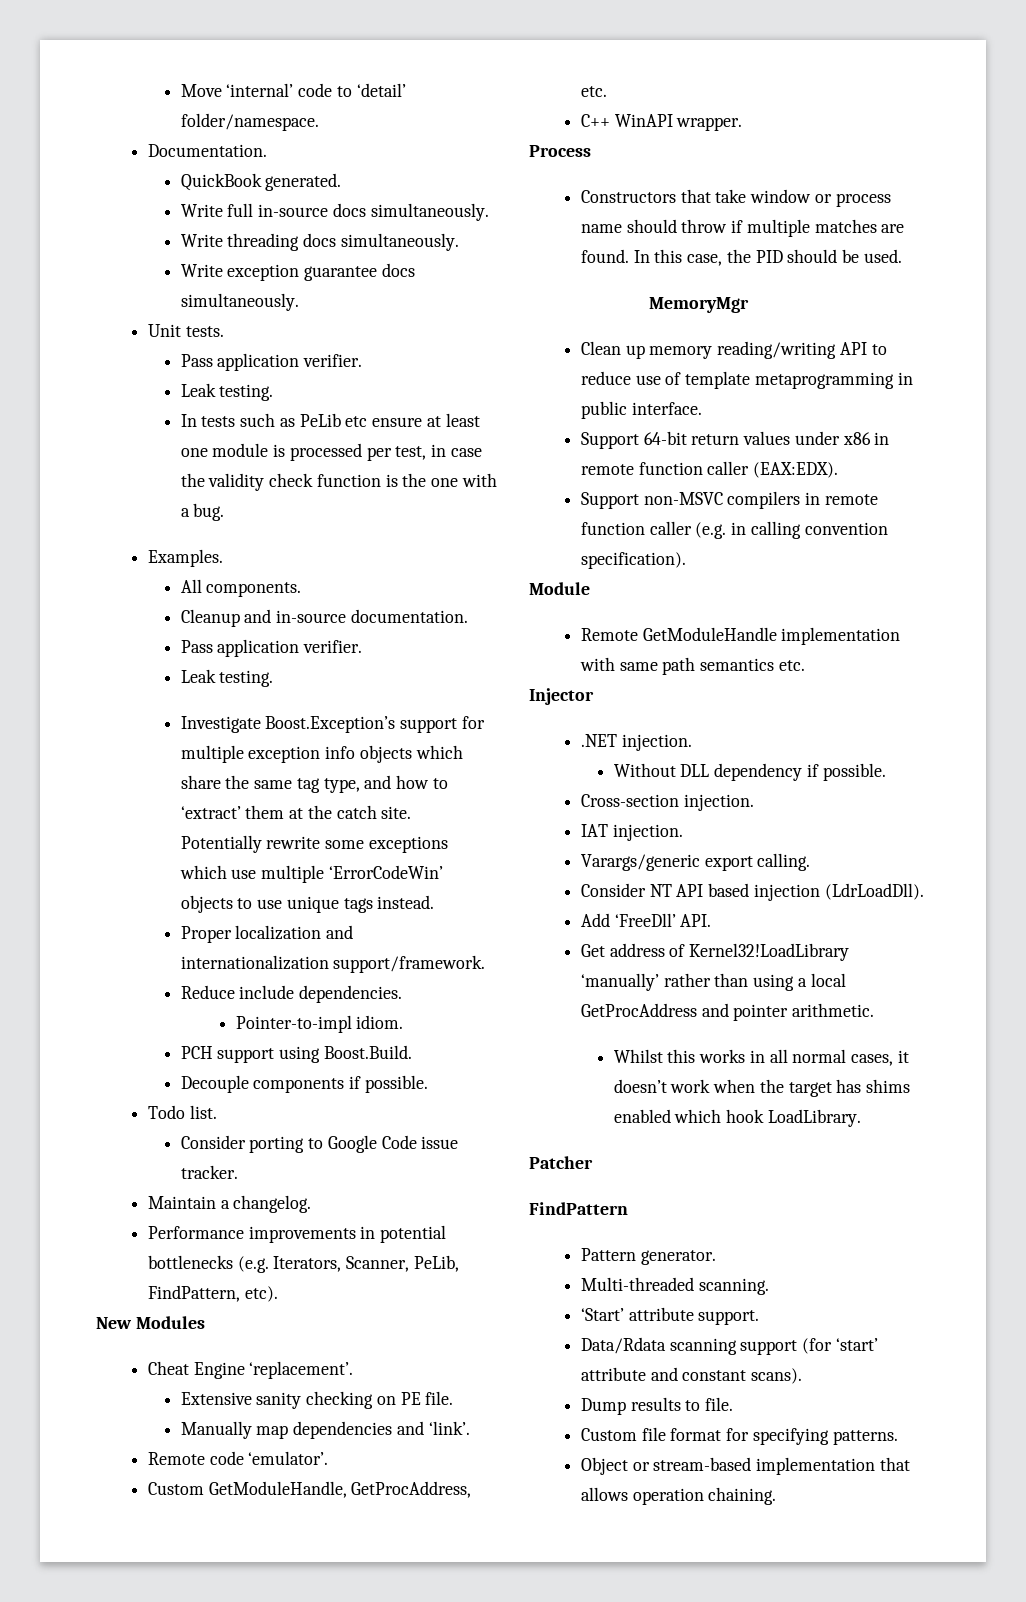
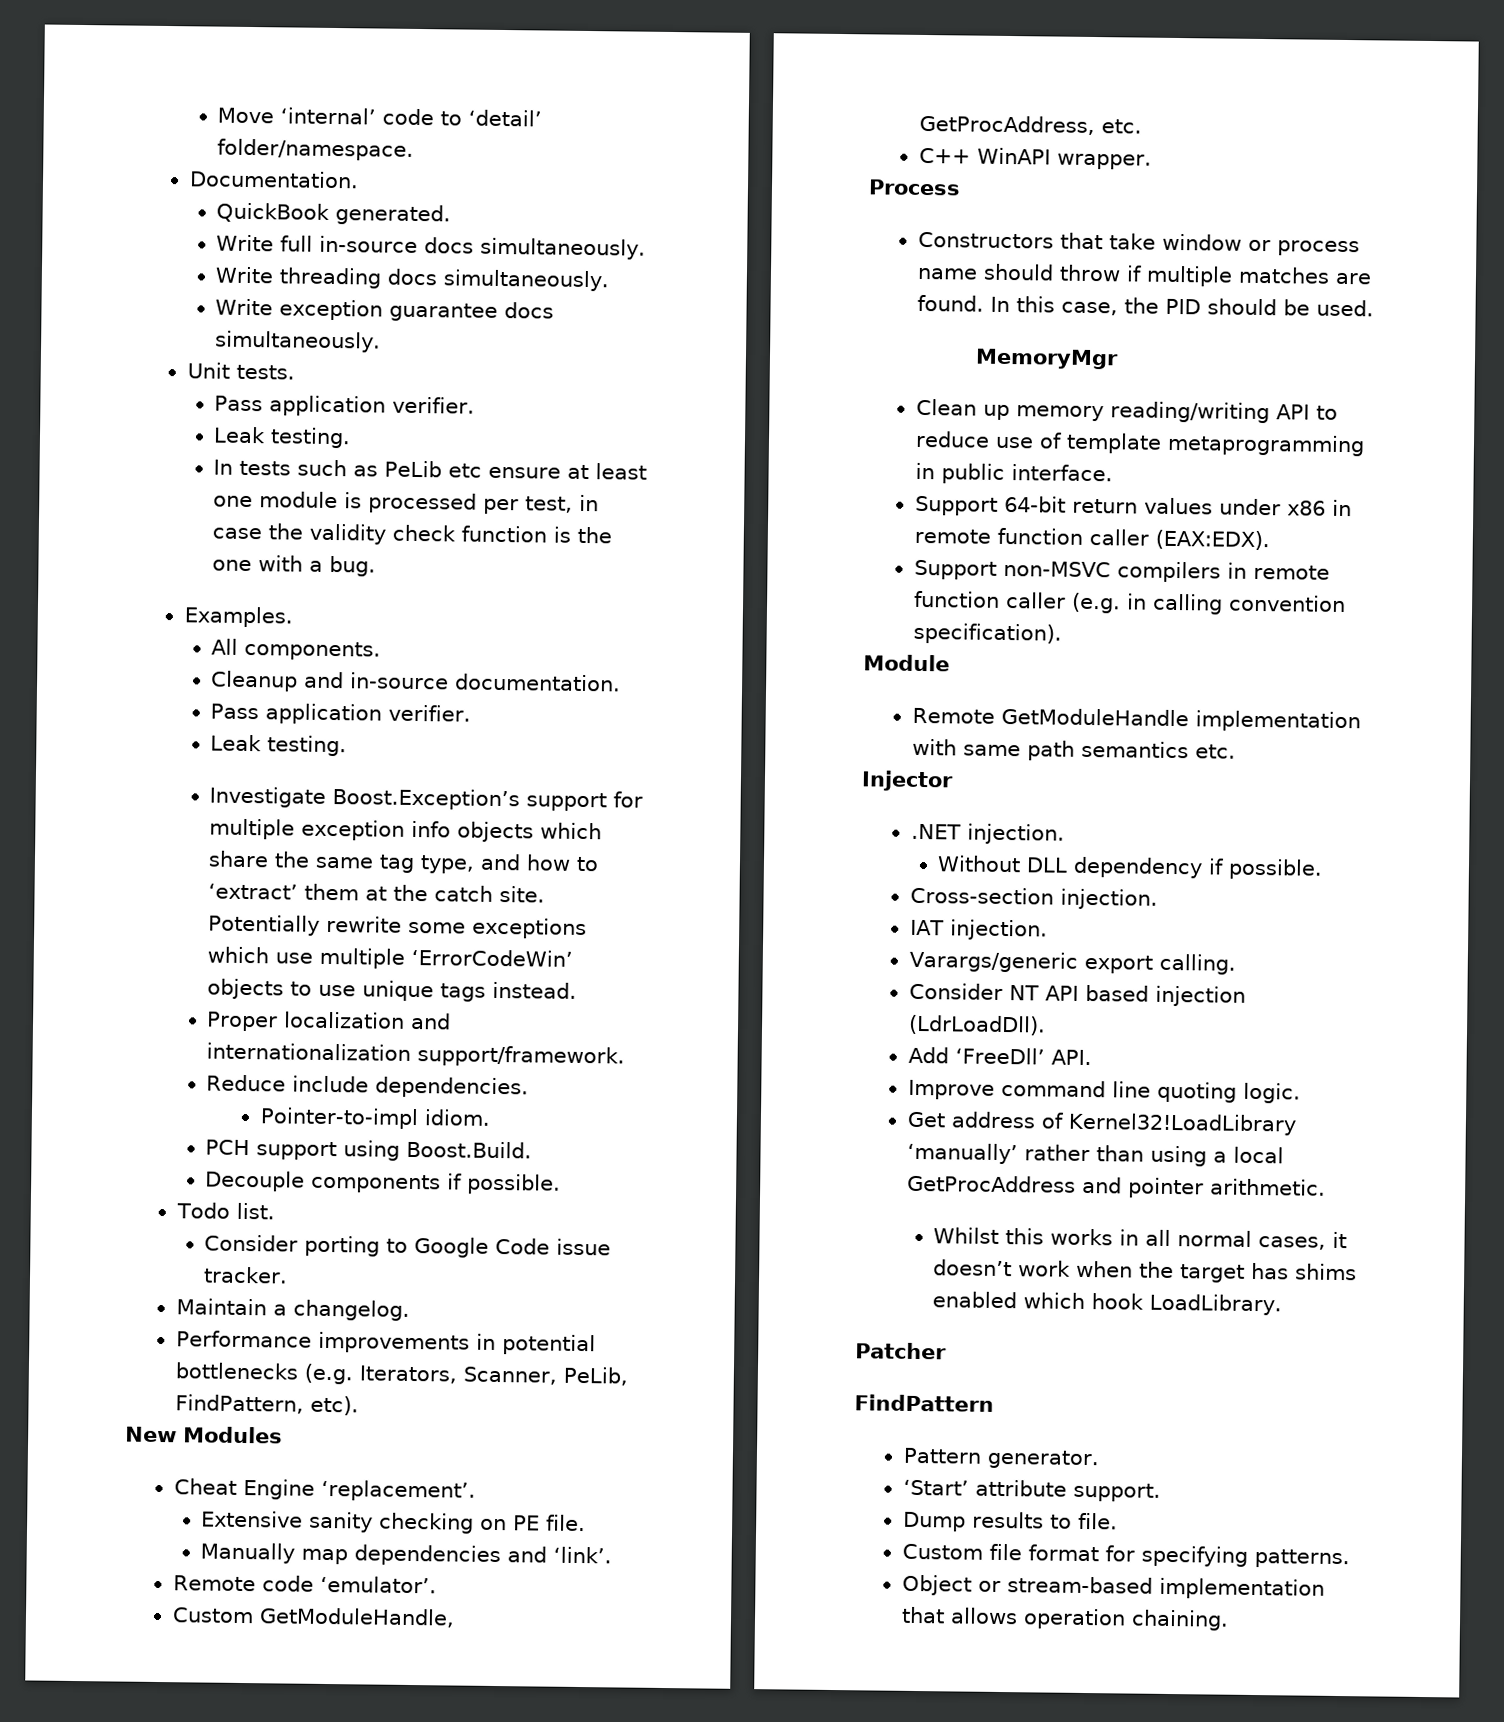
+ Improve command line quoting logic.
- Multi-threaded scanning.
- Data/Rdata scanning support (for ‘start’ attribute and constant scans).

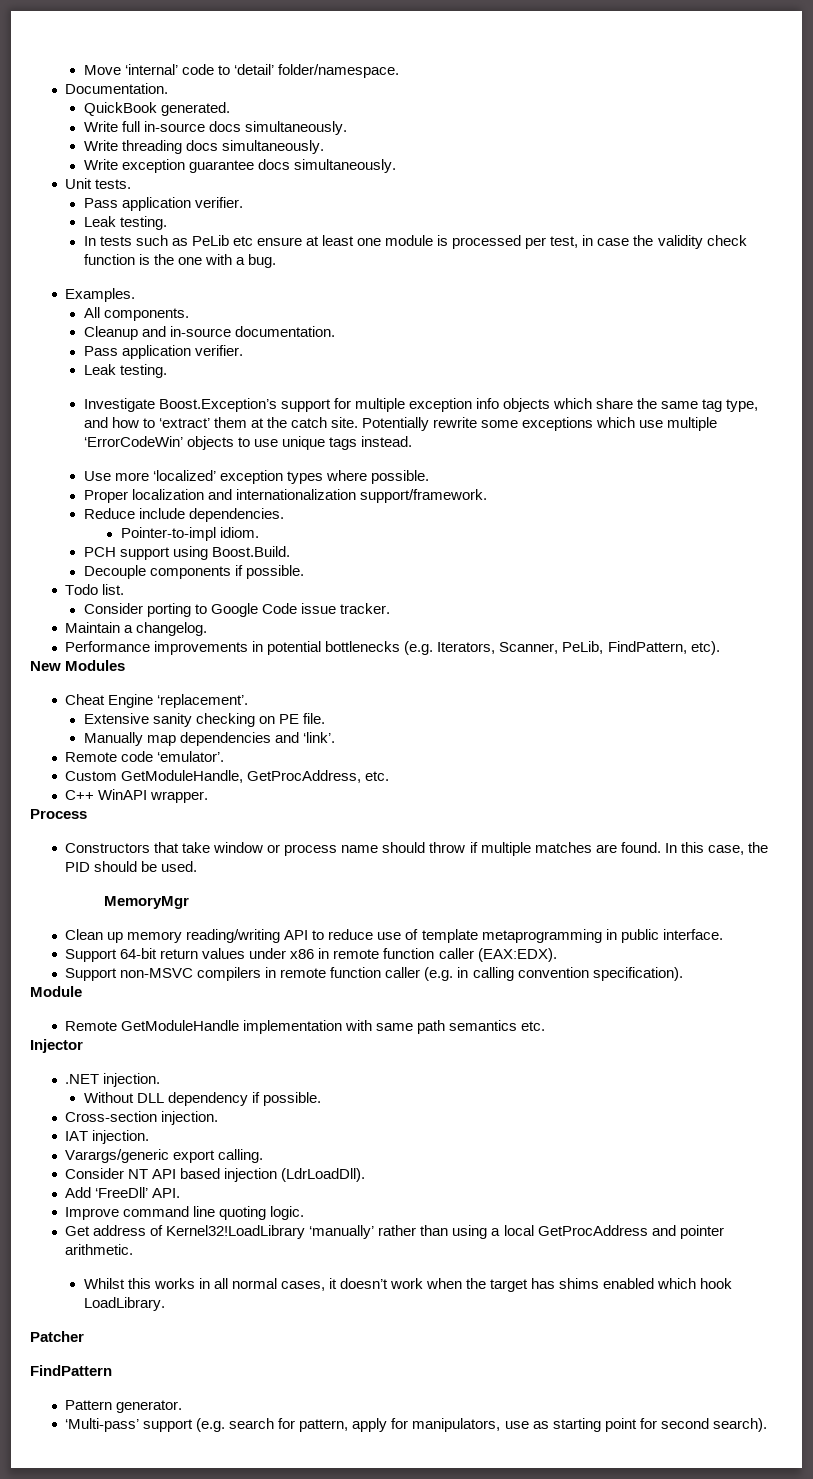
+ Use more ‘localized’ exception types where possible.
- ‘Start’ attribute support.
- Dump results to file.
- Custom file format for specifying patterns.
- Object or stream-based implementation that allows operation chaining.
+ ‘Multi-pass’ support (e.g. search for pattern, apply for manipulators, use as starting point for second search).

